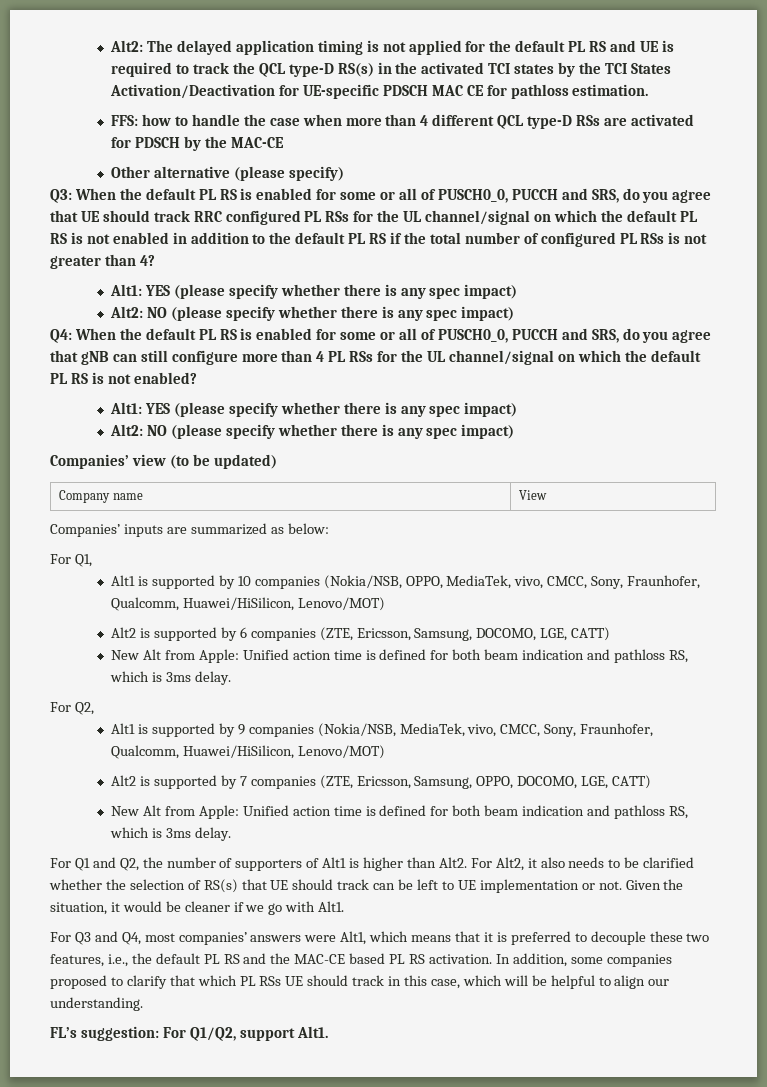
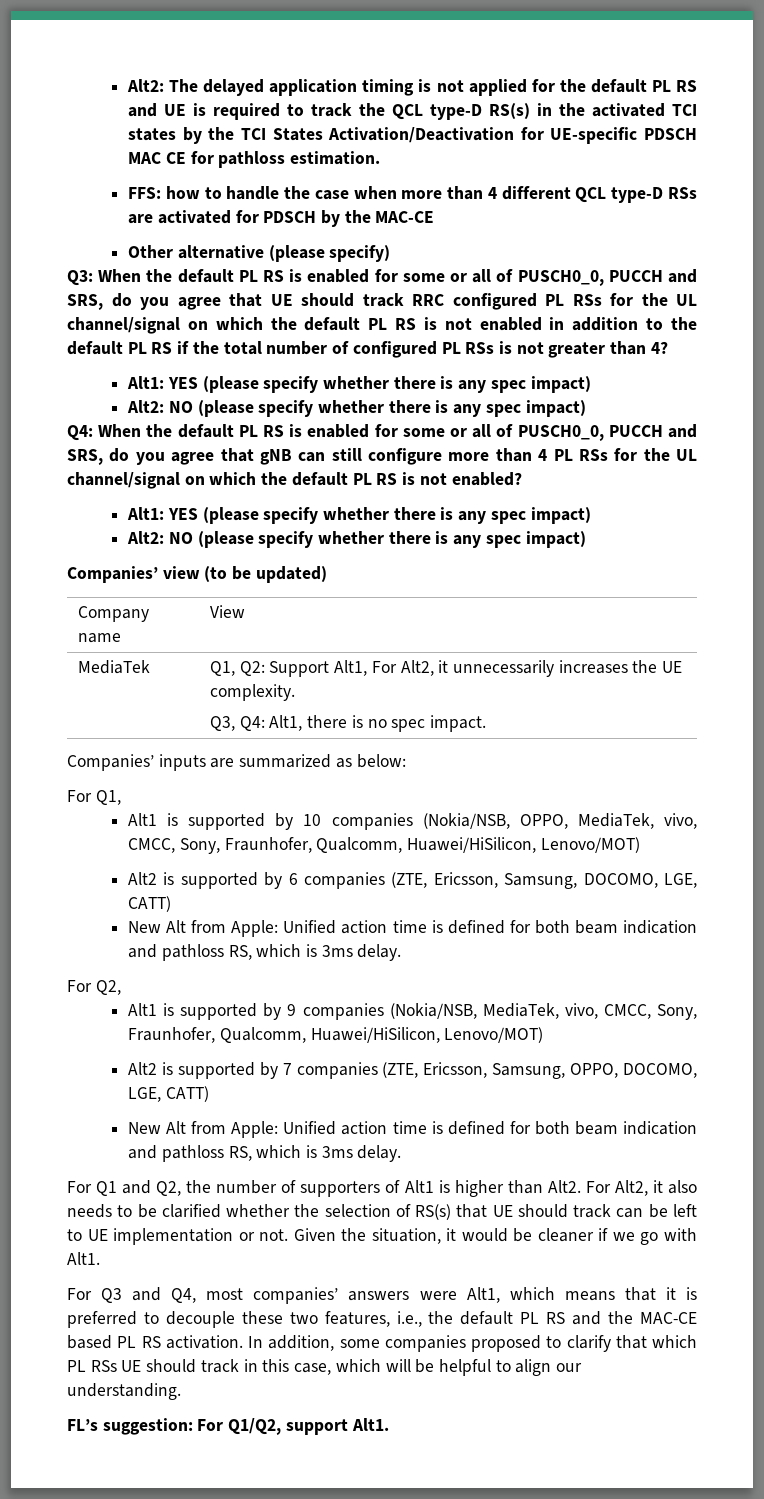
+ MediaTek | Q1, Q2: Support Alt1, For Alt2, it unnecessarily increases the UE complexity.
+ Q3, Q4: Alt1, there is no spec impact.

